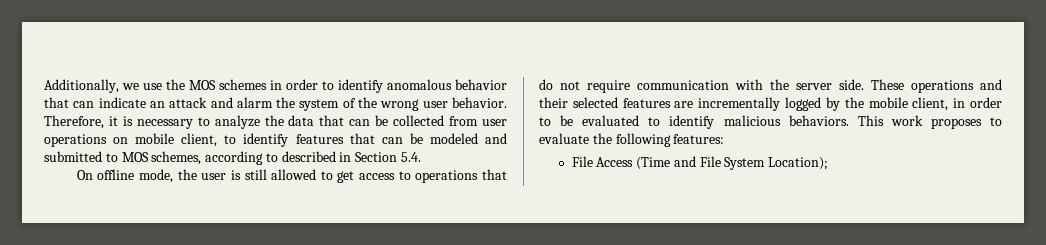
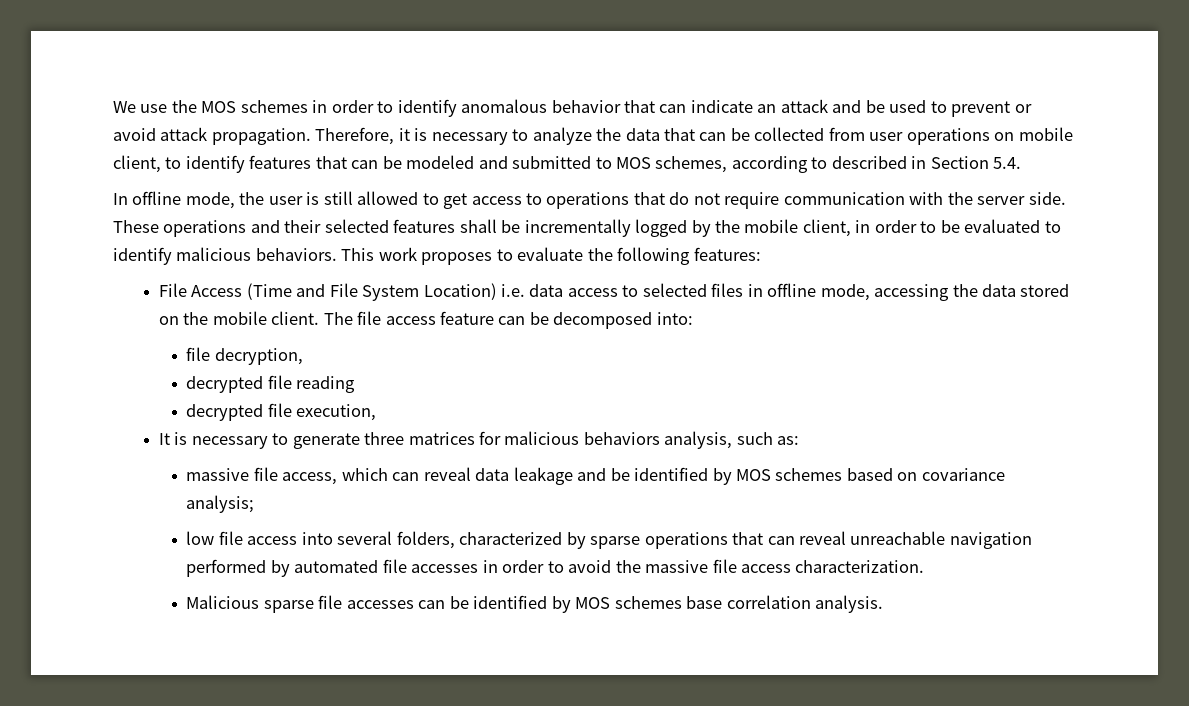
- Additionally, we use the MOS schemes in order to identify anomalous behavior that can indicate an attack and alarm the system of the wrong user behavior.
+ We use the MOS schemes in order to identify anomalous behavior that can indicate an attack and be used to prevent or avoid attack propagation.
- On offline mode, the user is still allowed to get access to operations that do not require communication with the server side.
+ In offline mode, the user is still allowed to get access to operations that do not require communication with the server side.
- These operations and their selected features are incrementally logged by the mobile client, in order to be evaluated to identify malicious behaviors.
+ These operations and their selected features shall be incrementally logged by the mobile client, in order to be evaluated to identify malicious behaviors.
- File Access (Time and File System Location);
+ File Access (Time and File System Location) i.e. data access to selected files in offline mode, accessing the data stored on the mobile client. The file access feature can be decomposed into:
+ file decryption,
+ decrypted file reading
+ decrypted file execution,
+ It is necessary to generate three matrices for malicious behaviors analysis, such as:
+ massive file access, which can reveal data leakage and be identified by MOS schemes based on covariance analysis;
+ low file access into several folders, characterized by sparse operations that can reveal unreachable navigation performed by automated file accesses in order to avoid the massive file access characterization.
+ Malicious sparse file accesses can be identified by MOS schemes base correlation analysis.

